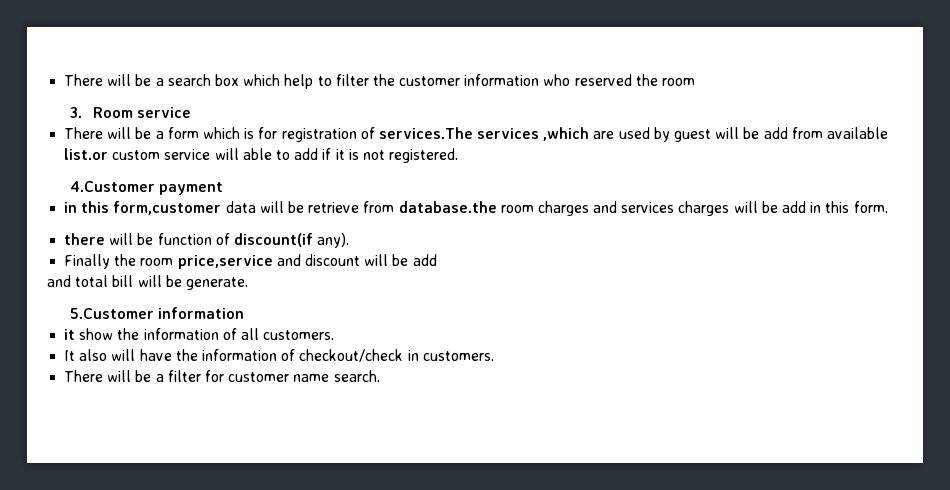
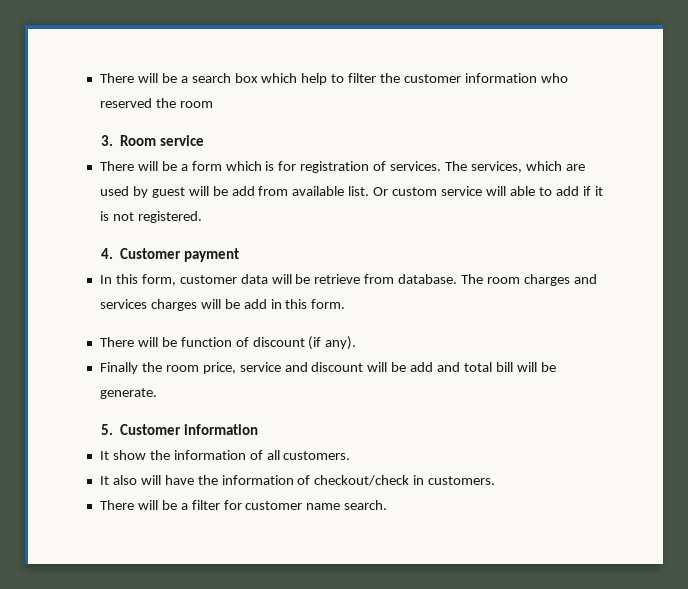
- There will be a form which is for registration of services.The services ,which are used by guest will be add from available list.or custom service will able to add if it is not registered.
+ There will be a form which is for registration of services. The services, which are used by guest will be add from available list. Or custom service will able to add if it is not registered.
- 4.Customer payment
+ 4. Customer payment
- in this form,customer data will be retrieve from database.the room charges and services charges will be add in this form.
+ In this form, customer data will be retrieve from database. The room charges and services charges will be add in this form.
- there will be function of discount(if any).
+ There will be function of discount (if any).
- Finally the room price,service and discount will be add
- and total bill will be generate.
+ Finally the room price, service and discount will be add and total bill will be generate.
- 5.Customer information
+ 5. Customer information
- it show the information of all customers.
+ It show the information of all customers.

